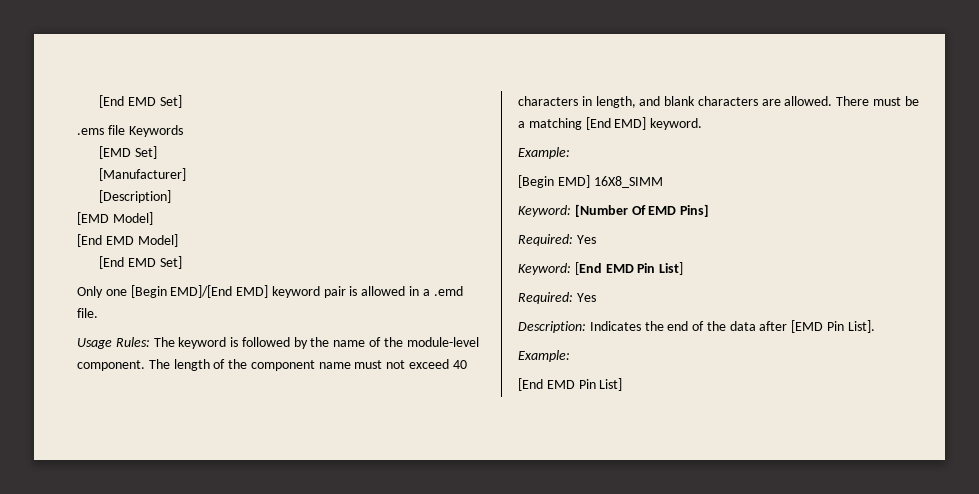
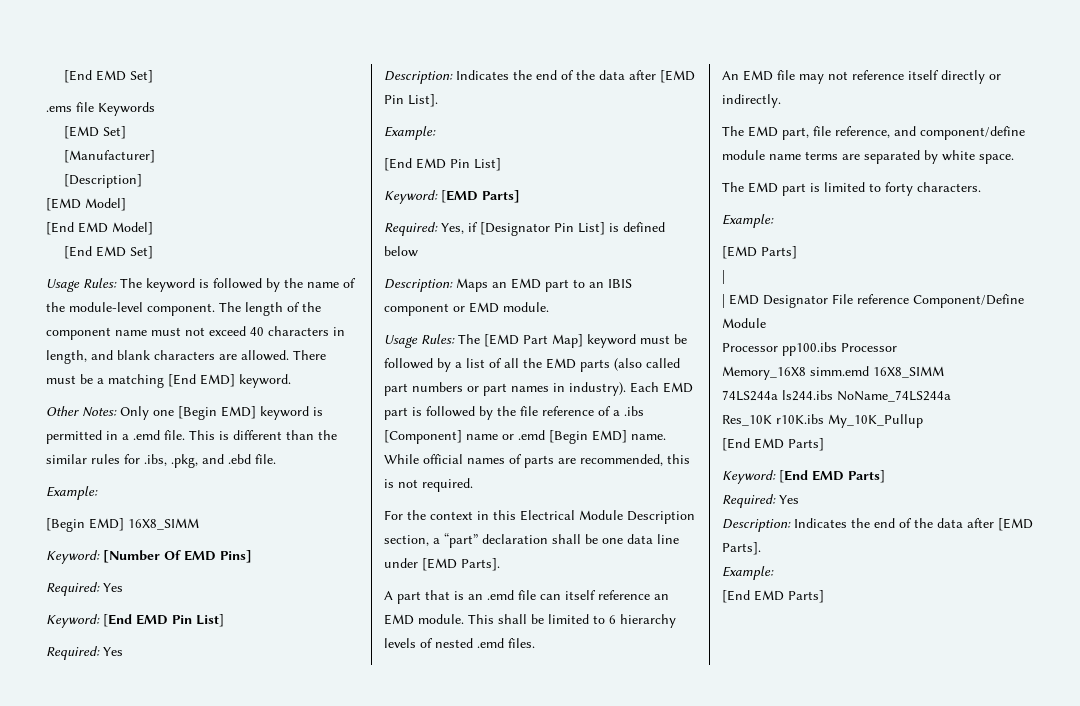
- Only one [Begin EMD]/[End EMD] keyword pair is allowed in a .emd file.
+ Other Notes: Only one [Begin EMD] keyword is permitted in a .emd file. This is different than the similar rules for .ibs, .pkg, and .ebd file.
+ Keyword: [EMD Parts]
+ Required: Yes, if [Designator Pin List] is defined below
+ Description: Maps an EMD part to an IBIS component or EMD module.
+ Usage Rules: The [EMD Part Map] keyword must be followed by a list of all the EMD parts (also called part numbers or part names in industry). Each EMD part is followed by the file reference of a .ibs [Component] name or .emd [Begin EMD] name. While official names of parts are recommended, this is not required.
+ For the context in this Electrical Module Description section, a “part” declaration shall be one data line under [EMD Parts].
+ A part that is an .emd file can itself reference an EMD module. This shall be limited to 6 hierarchy levels of nested .emd files.
+ An EMD file may not reference itself directly or indirectly.
+ The EMD part, file reference, and component/define module name terms are separated by white space.
+ The EMD part is limited to forty characters.
+ Example:
+ [EMD Parts]
+ |
+ | EMD Designator File reference Component/Define Module
+ Processor pp100.ibs Processor
+ Memory_16X8 simm.emd 16X8_SIMM
+ 74LS244a ls244.ibs NoName_74LS244a
+ Res_10K r10K.ibs My_10K_Pullup
+ [End EMD Parts]
+ Keyword: [End EMD Parts]
+ Required: Yes
+ Description: Indicates the end of the data after [EMD Parts].
+ Example:
+ [End EMD Parts]

